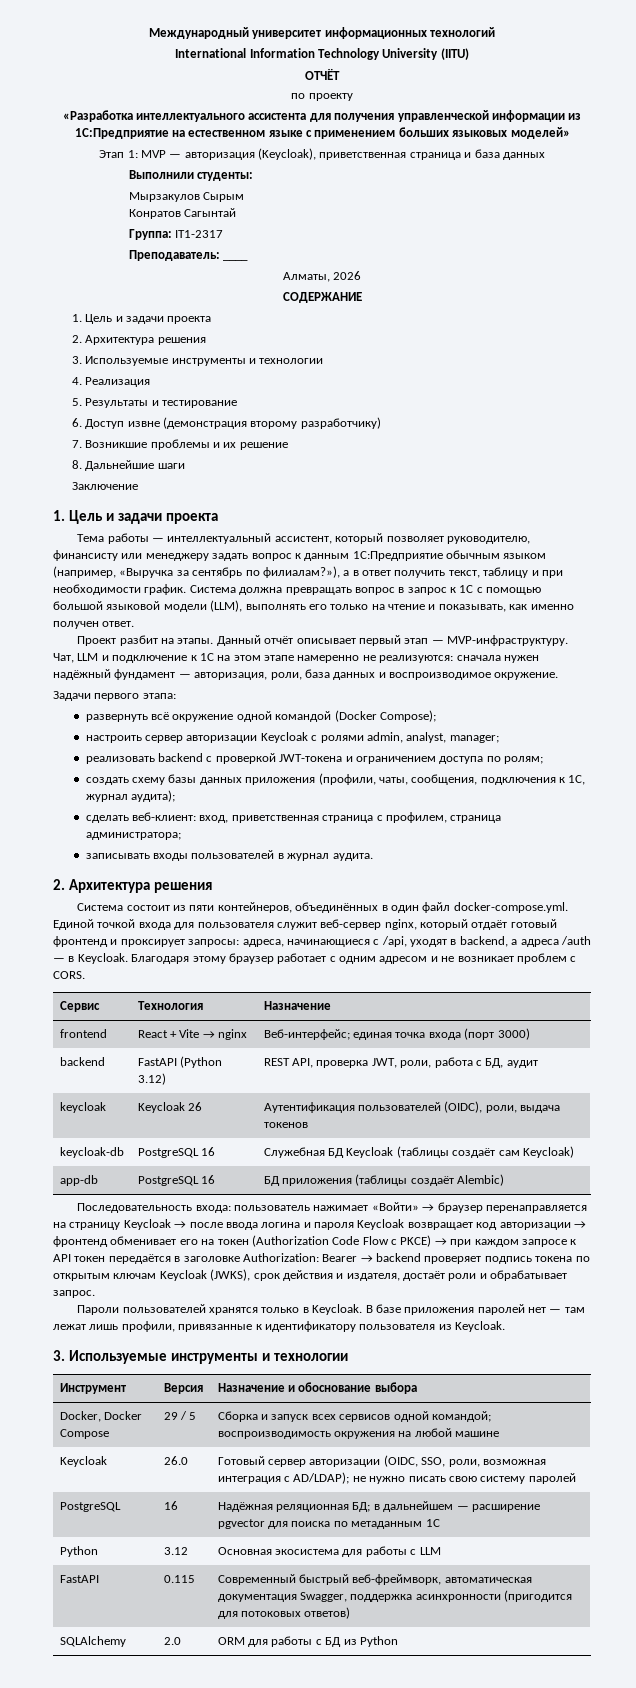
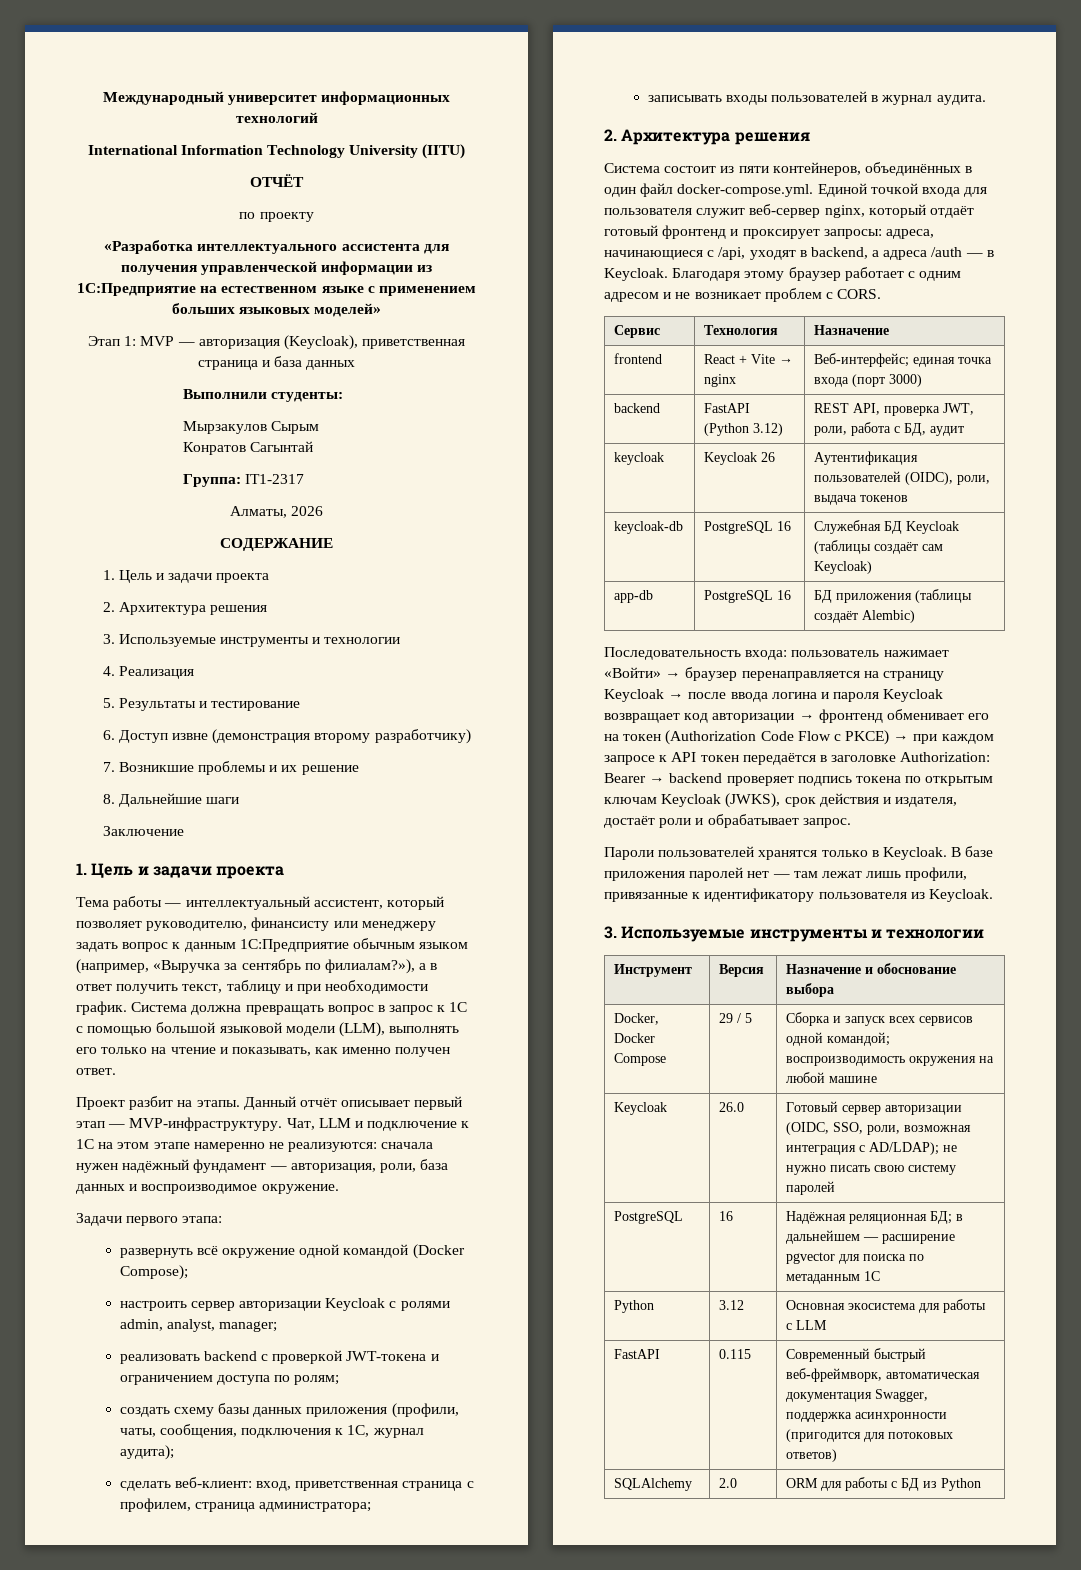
- Преподаватель: ____

